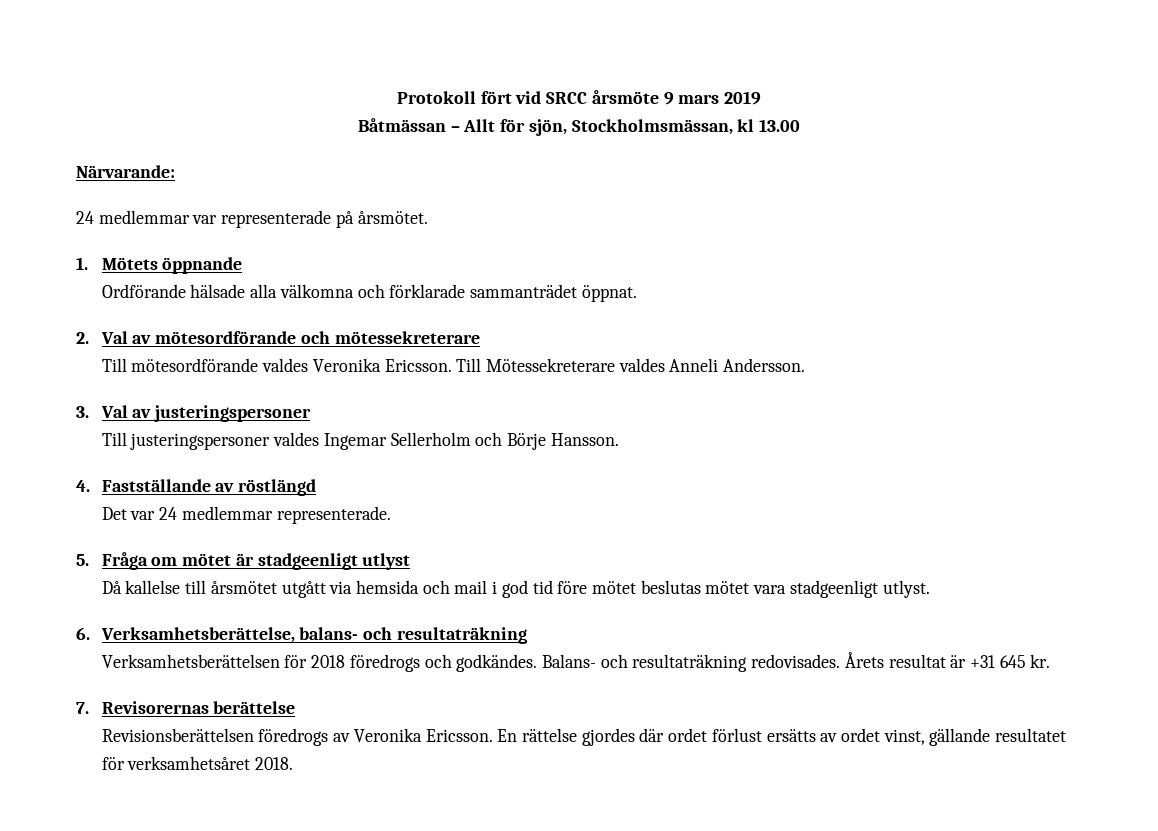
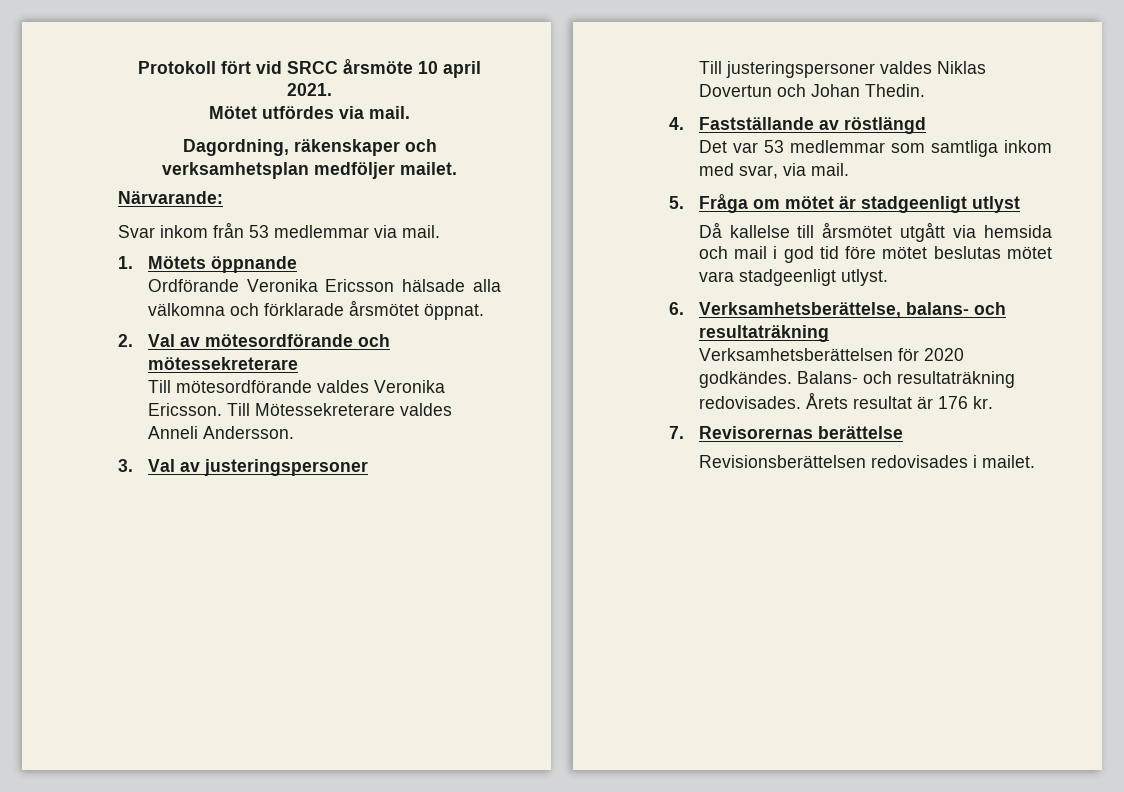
- Protokoll fört vid SRCC årsmöte 9 mars 2019
- Båtmässan – Allt för sjön, Stockholmsmässan, kl 13.00
+ Protokoll fört vid SRCC årsmöte 10 april 2021.
+ Mötet utfördes via mail.
+ Dagordning, räkenskaper och verksamhetsplan medföljer mailet.
  Närvarande:
- 24 medlemmar var representerade på årsmötet.
+ Svar inkom från 53 medlemmar via mail.
- Ordförande hälsade alla välkomna och förklarade sammanträdet öppnat.
+ Ordförande Veronika Ericsson hälsade alla välkomna och förklarade årsmötet öppnat.
- Till justeringspersoner valdes Ingemar Sellerholm och Börje Hansson.
+ Till justeringspersoner valdes Niklas Dovertun och Johan Thedin.
- Det var 24 medlemmar representerade.
+ Det var 53 medlemmar som samtliga inkom med svar, via mail.
- Verksamhetsberättelsen för 2018 föredrogs och godkändes.
+ Verksamhetsberättelsen för 2020 godkändes.
- Årets resultat är +31 645 kr.
+ Årets resultat är 176 kr.
- Revisionsberättelsen föredrogs av Veronika Ericsson. En rättelse gjordes där ordet förlust ersätts av ordet vinst, gällande resultatet för verksamhetsåret 2018.
+ Revisionsberättelsen redovisades i mailet.

